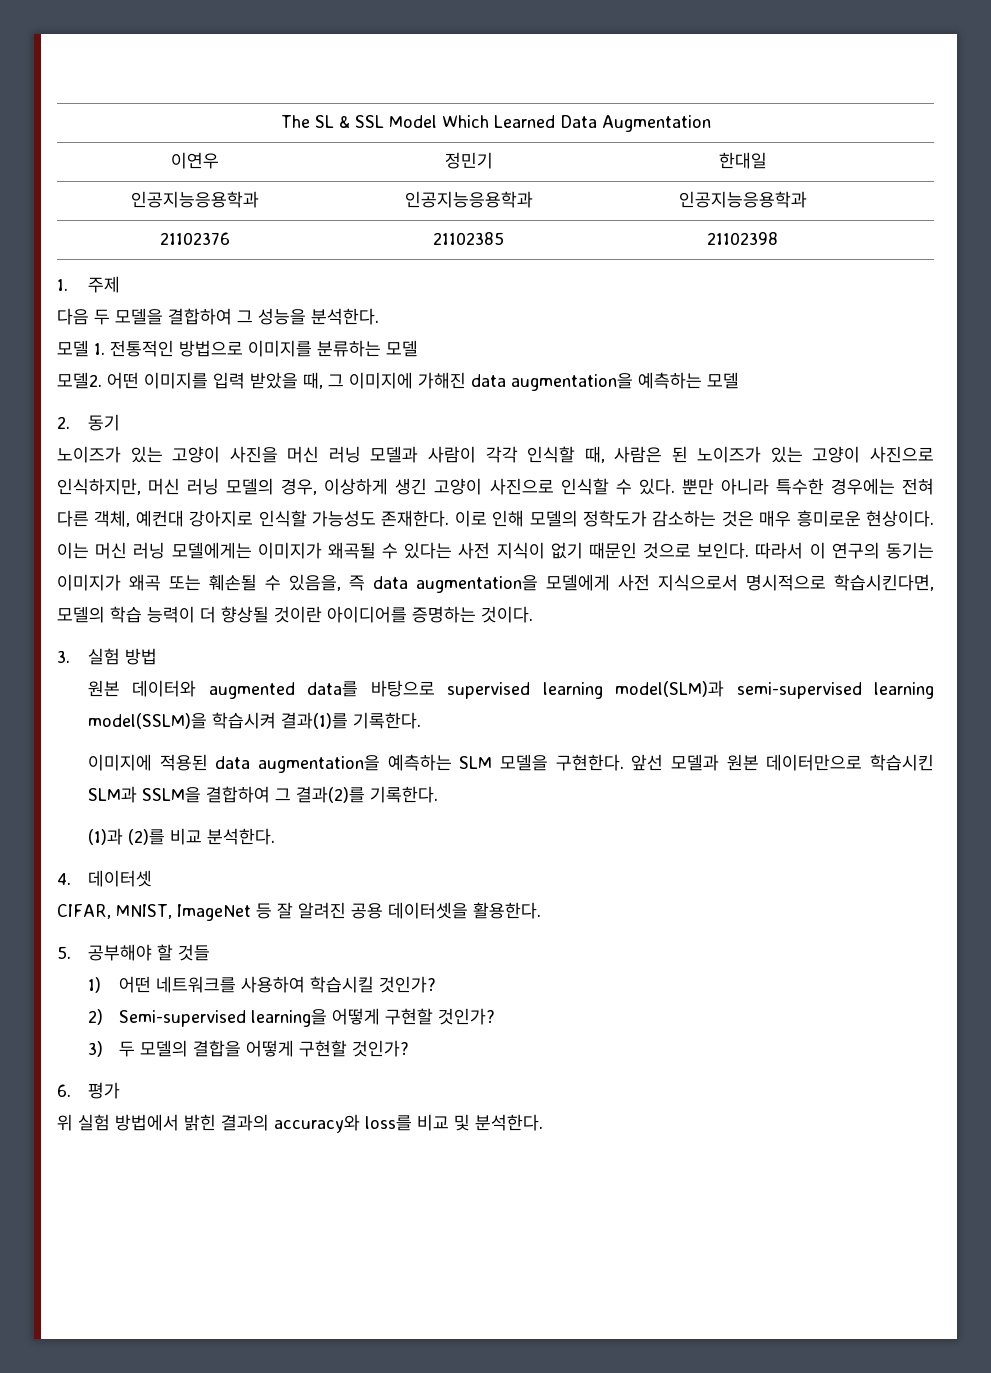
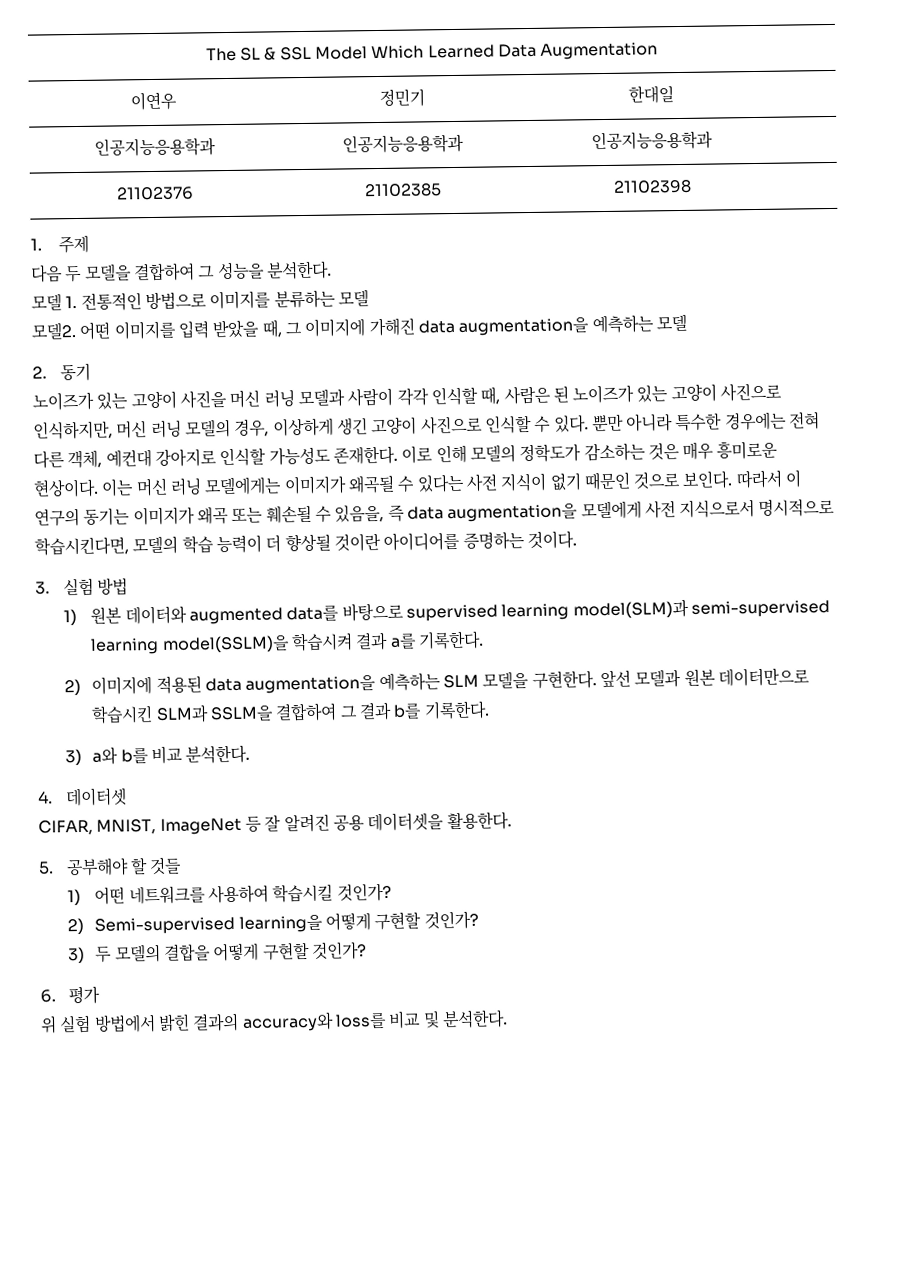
- 원본 데이터와 augmented data를 바탕으로 supervised learning model(SLM)과 semi-supervised learning model(SSLM)을 학습시켜 결과(1)를 기록한다.
- 이미지에 적용된 data augmentation을 예측하는 SLM 모델을 구현한다.
+ 1) 원본 데이터와 augmented data를 바탕으로 supervised learning model(SLM)과 semi-supervised learning model(SSLM)을 학습시켜 결과 a를 기록한다.
+ 2) 이미지에 적용된 data augmentation을 예측하는 SLM 모델을 구현한다.
- 앞선 모델과 원본 데이터만으로 학습시킨 SLM과 SSLM을 결합하여 그 결과(2)를 기록한다.
- (1)과 (2)를 비교 분석한다.
+ 앞선 모델과 원본 데이터만으로 학습시킨 SLM과 SSLM을 결합하여 그 결과 b를 기록한다.
+ 3) a와 b를 비교 분석한다.

